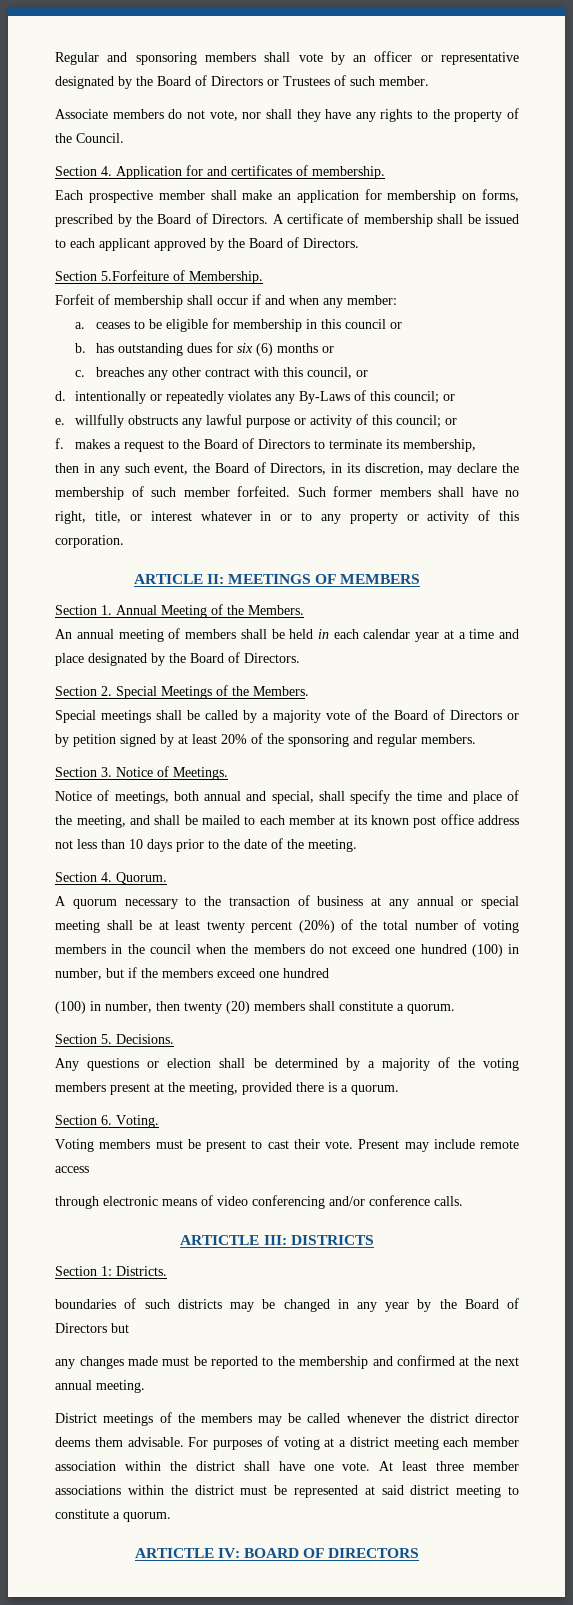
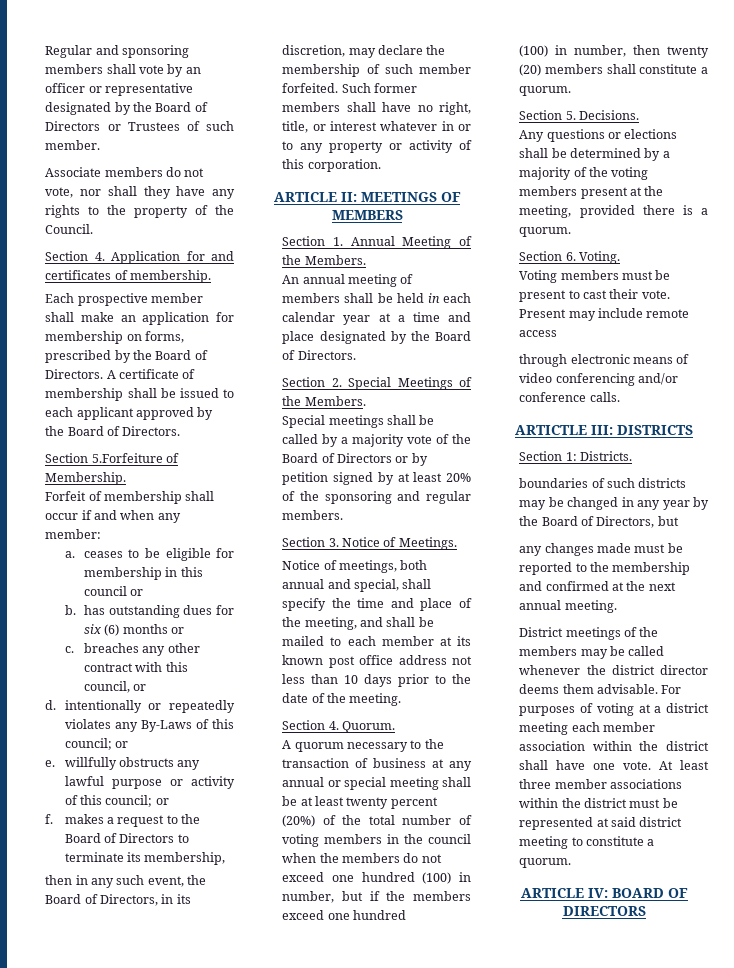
- Any questions or election shall be determined by a majority of the voting members present at the meeting, provided there is a quorum.
+ Any questions or elections shall be determined by a majority of the voting members present at the meeting, provided there is a quorum.
- boundaries of such districts may be changed in any year by the Board of Directors but
+ boundaries of such districts may be changed in any year by the Board of Directors, but
- ARTICTLE IV: BOARD OF DIRECTORS
+ ARTICLE IV: BOARD OF DIRECTORS

